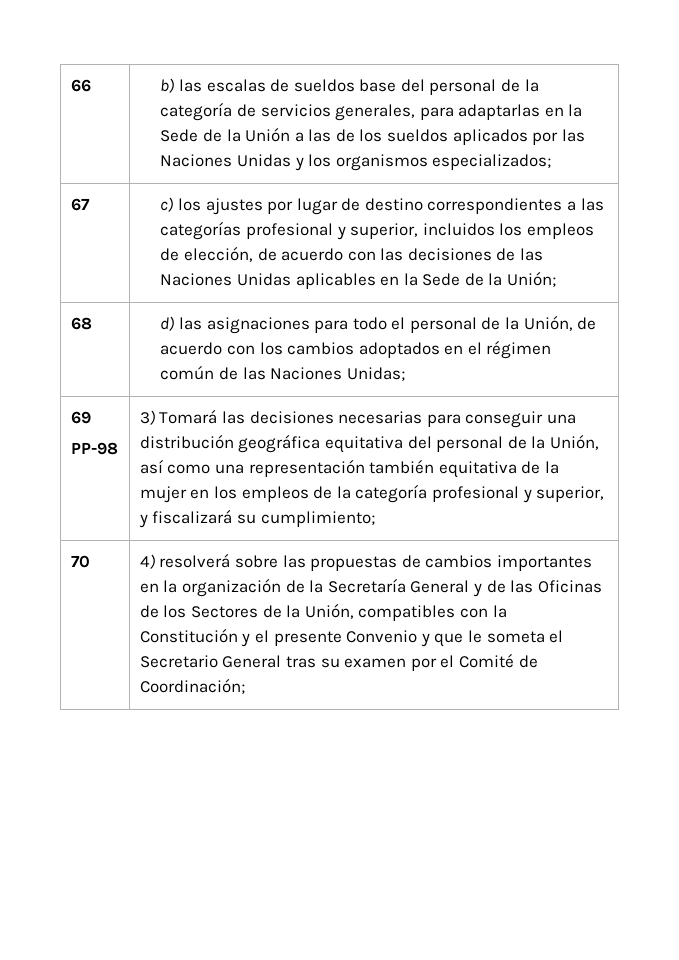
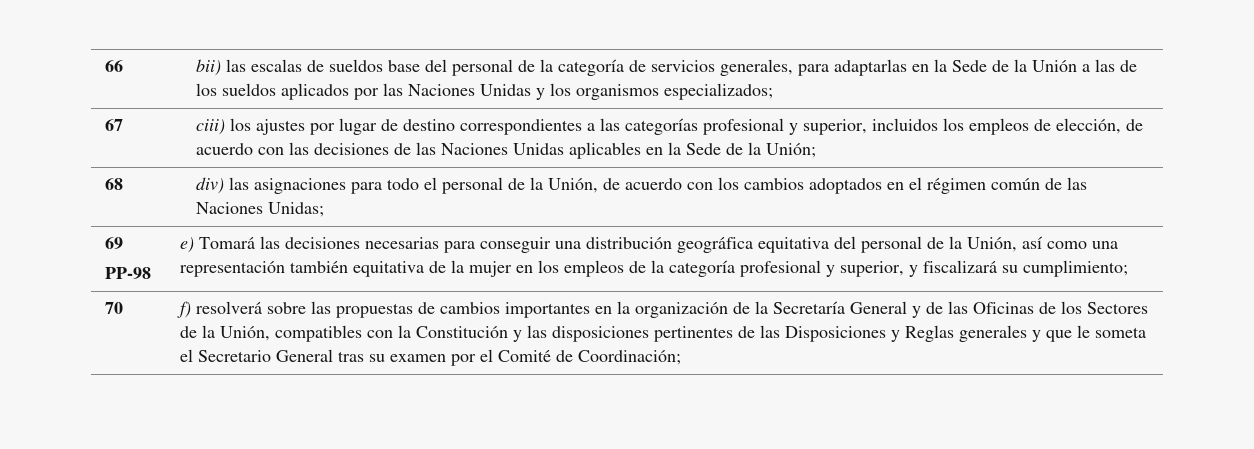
- 66 | b) las escalas de sueldos base del personal de la categoría de servicios generales, para adaptarlas en la Sede de la Unión a las de los sueldos aplicados por las Naciones Unidas y los organismos especializados;
+ 66 | bii) las escalas de sueldos base del personal de la categoría de servicios generales, para adaptarlas en la Sede de la Unión a las de los sueldos aplicados por las Naciones Unidas y los organismos especializados;
- 67 | c) los ajustes por lugar de destino correspondientes a las categorías profesional y superior, incluidos los empleos de elección, de acuerdo con las decisiones de las Naciones Unidas aplicables en la Sede de la Unión;
+ 67 | ciii) los ajustes por lugar de destino correspondientes a las categorías profesional y superior, incluidos los empleos de elección, de acuerdo con las decisiones de las Naciones Unidas aplicables en la Sede de la Unión;
- 68 | d) las asignaciones para todo el personal de la Unión, de acuerdo con los cambios adoptados en el régimen común de las Naciones Unidas;
+ 68 | div) las asignaciones para todo el personal de la Unión, de acuerdo con los cambios adoptados en el régimen común de las Naciones Unidas;
  69
- PP-98 | 3) Tomará las decisiones necesarias para conseguir una distribución geográfica equitativa del personal de la Unión, así como una representación también equitativa de la mujer en los empleos de la categoría profesional y superior, y fiscalizará su cumplimiento;
+ PP-98 | e) Tomará las decisiones necesarias para conseguir una distribución geográfica equitativa del personal de la Unión, así como una representación también equitativa de la mujer en los empleos de la categoría profesional y superior, y fiscalizará su cumplimiento;
- 4) resolverá sobre las propuestas de cambios importantes en la organización de la Secretaría General y de las Oficinas de los Sectores de la Unión, compatibles con la Constitución y el presente Convenio y que le someta el Secretario General tras su examen por el Comité de Coordinación;
+ f) resolverá sobre las propuestas de cambios importantes en la organización de la Secretaría General y de las Oficinas de los Sectores de la Unión, compatibles con la Constitución y las disposiciones pertinentes de las Disposiciones y Reglas generales y que le someta el Secretario General tras su examen por el Comité de Coordinación;

